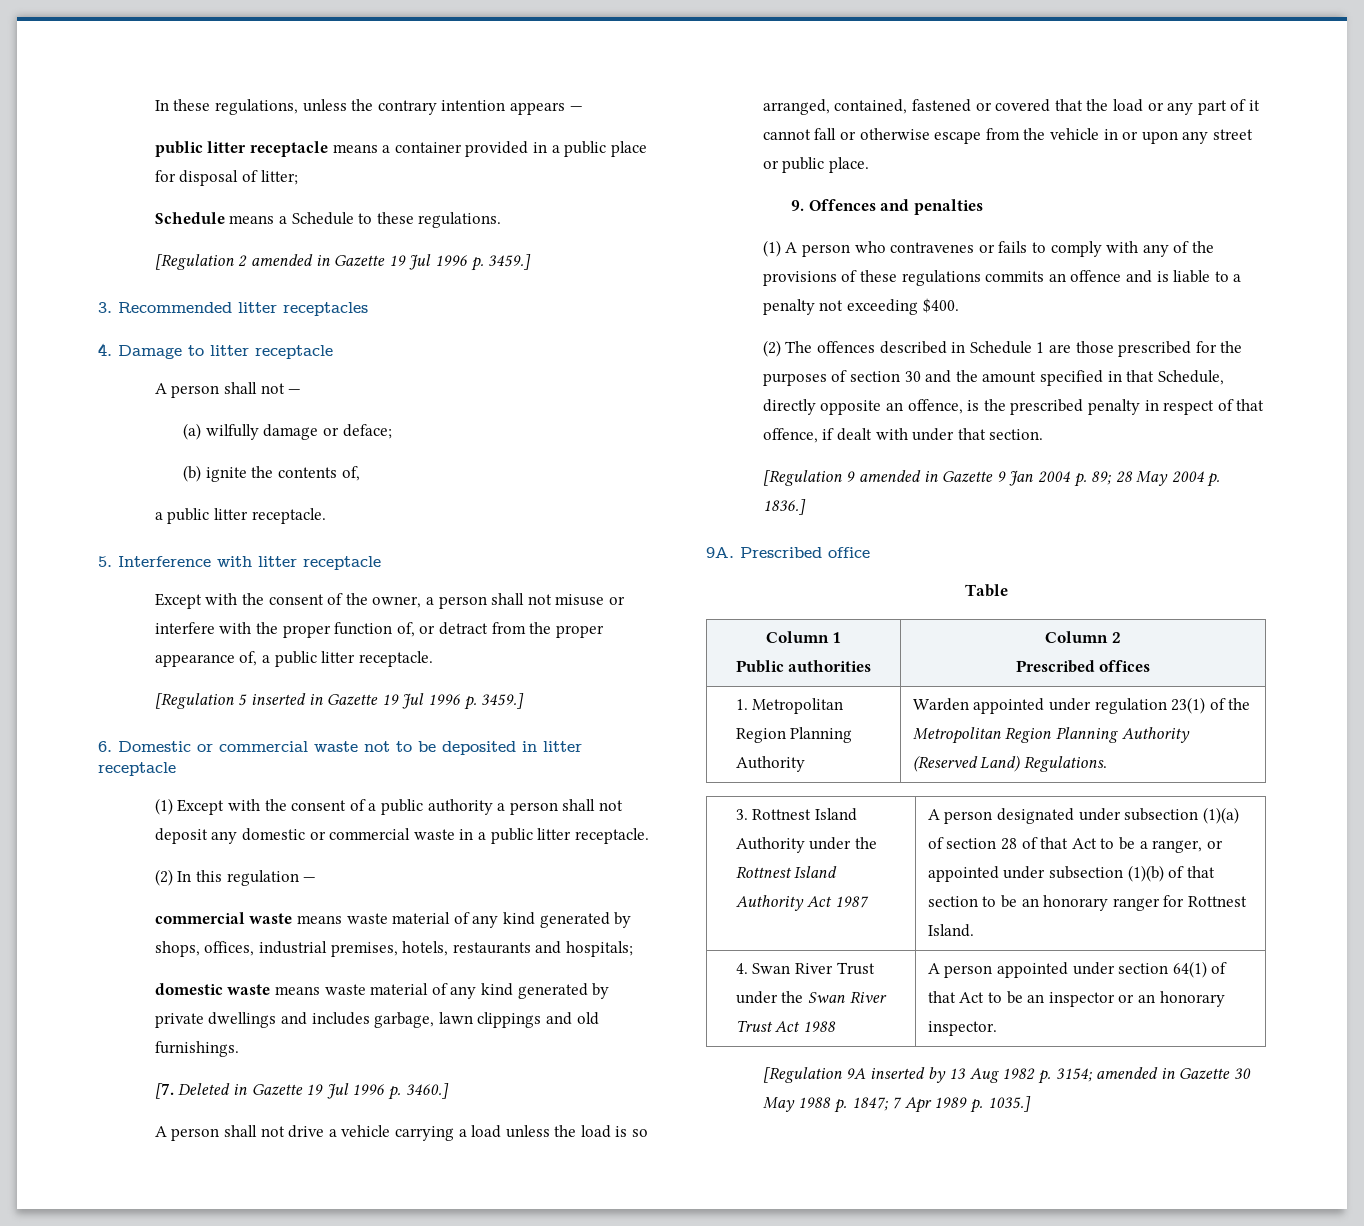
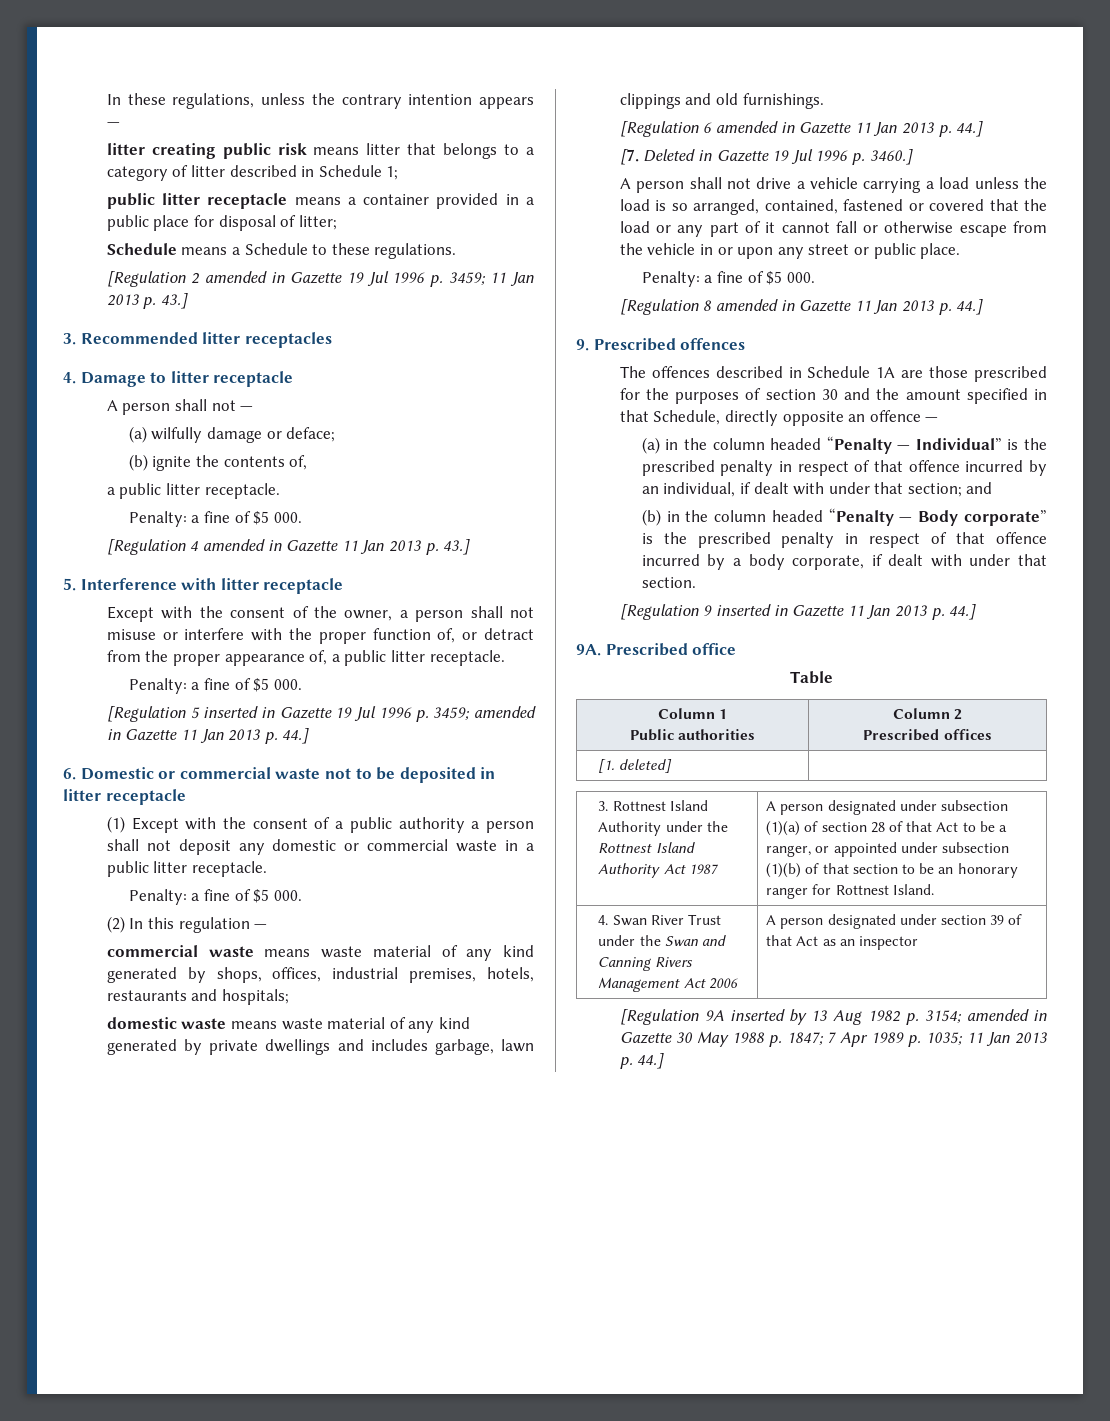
+ litter creating public risk means litter that belongs to a category of litter described in Schedule 1;
- [Regulation 2 amended in Gazette 19 Jul 1996 p. 3459.]
+ [Regulation 2 amended in Gazette 19 Jul 1996 p. 3459; 11 Jan 2013 p. 43.]
  (b) ignite the contents of,
  a public litter receptacle.
+ Penalty: a fine of $5 000.
+ [Regulation 4 amended in Gazette 11 Jan 2013 p. 43.]
  Except with the consent of the owner, a person shall not misuse or interfere with the proper function of, or detract from the proper appearance of, a public litter receptacle.
+ Penalty: a fine of $5 000.
- [Regulation 5 inserted in Gazette 19 Jul 1996 p. 3459.]
+ [Regulation 5 inserted in Gazette 19 Jul 1996 p. 3459; amended in Gazette 11 Jan 2013 p. 44.]
  (1) Except with the consent of a public authority a person shall not deposit any domestic or commercial waste in a public litter receptacle.
+ Penalty: a fine of $5 000.
+ [Regulation 6 amended in Gazette 11 Jan 2013 p. 44.]
  A person shall not drive a vehicle carrying a load unless the load is so arranged, contained, fastened or covered that the load or any part of it cannot fall or otherwise escape from the vehicle in or upon any street or public place.
- 9. Offences and penalties
- (1) A person who contravenes or fails to comply with any of the provisions of these regulations commits an offence and is liable to a penalty not exceeding $400.
- (2) The offences described in Schedule 1 are those prescribed for the purposes of section 30 and the amount specified in that Schedule, directly opposite an offence, is the prescribed penalty in respect of that offence, if dealt with under that section.
+ Penalty: a fine of $5 000.
+ [Regulation 8 amended in Gazette 11 Jan 2013 p. 44.]
+ 9. Prescribed offences
+ The offences described in Schedule 1A are those prescribed for the purposes of section 30 and the amount specified in that Schedule, directly opposite an offence —
+ (a) in the column headed “Penalty — Individual” is the prescribed penalty in respect of that offence incurred by an individual, if dealt with under that section; and
+ (b) in the column headed “Penalty — Body corporate” is the prescribed penalty in respect of that offence incurred by a body corporate, if dealt with under that section.
- [Regulation 9 amended in Gazette 9 Jan 2004 p. 89; 28 May 2004 p. 1836.]
+ [Regulation 9 inserted in Gazette 11 Jan 2013 p. 44.]
- 1. Metropolitan Region Planning Authority | Warden appointed under regulation 23(1) of the Metropolitan Region Planning Authority (Reserved Land) Regulations.
+ [1. deleted] |
- 4. Swan River Trust under the Swan River Trust Act 1988 | A person appointed under section 64(1) of that Act to be an inspector or an honorary inspector.
+ 4. Swan River Trust under the Swan and Canning Rivers Management Act 2006 | A person designated under section 39 of that Act as an inspector
- [Regulation 9A inserted by 13 Aug 1982 p. 3154; amended in Gazette 30 May 1988 p. 1847; 7 Apr 1989 p. 1035.]
+ [Regulation 9A inserted by 13 Aug 1982 p. 3154; amended in Gazette 30 May 1988 p. 1847; 7 Apr 1989 p. 1035; 11 Jan 2013 p. 44.]

